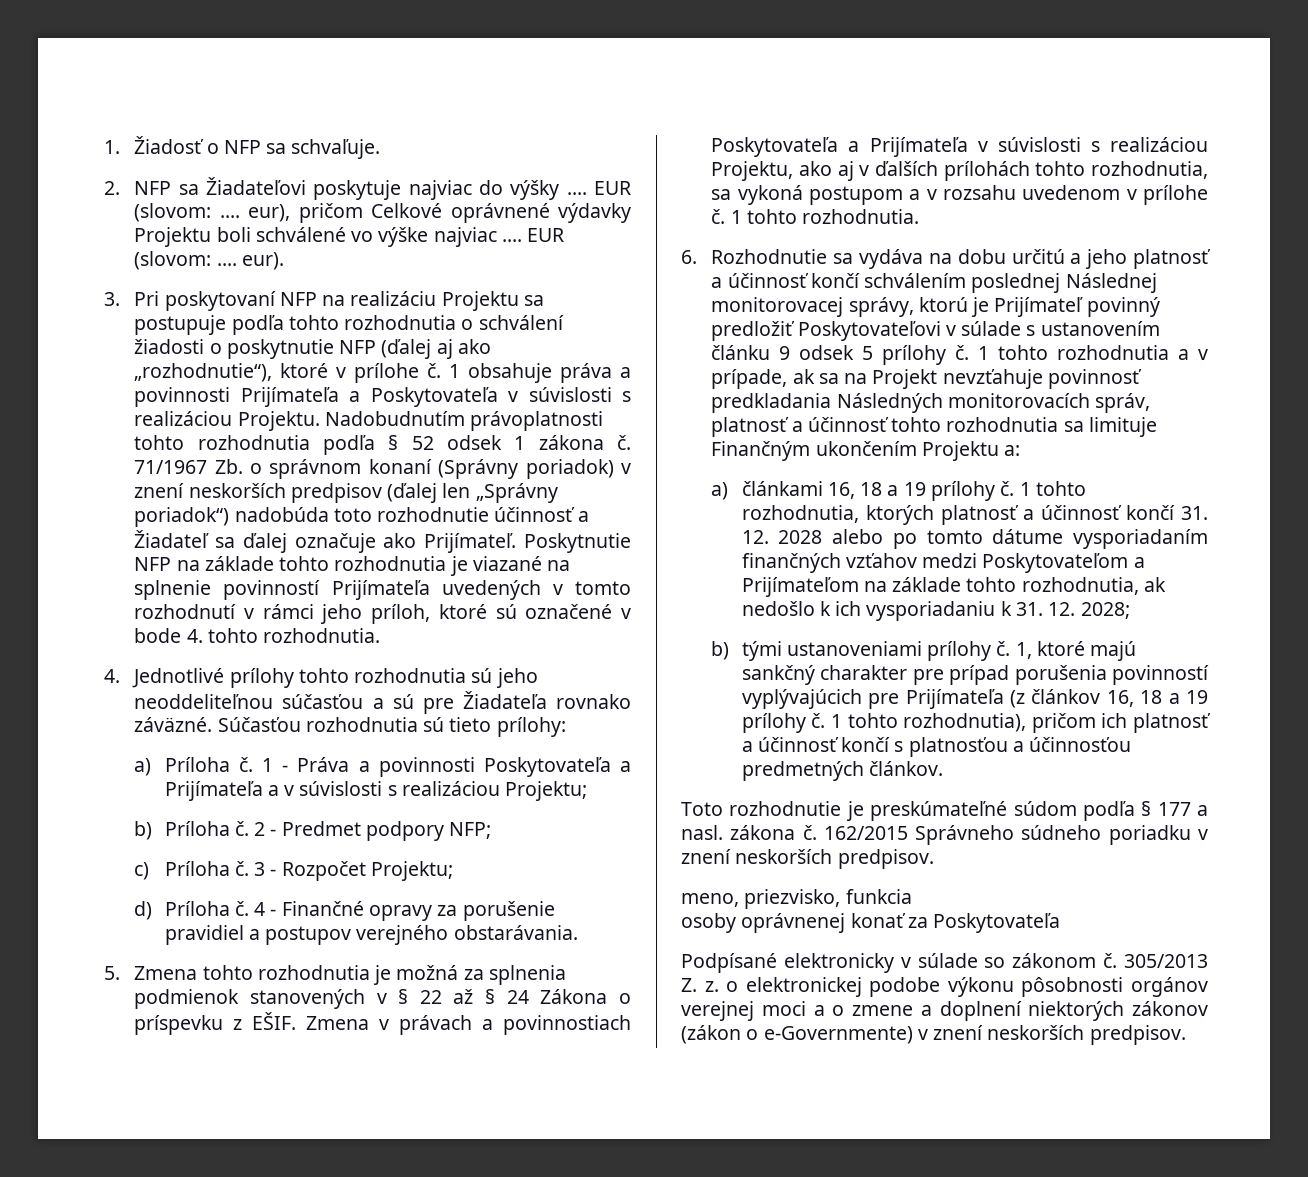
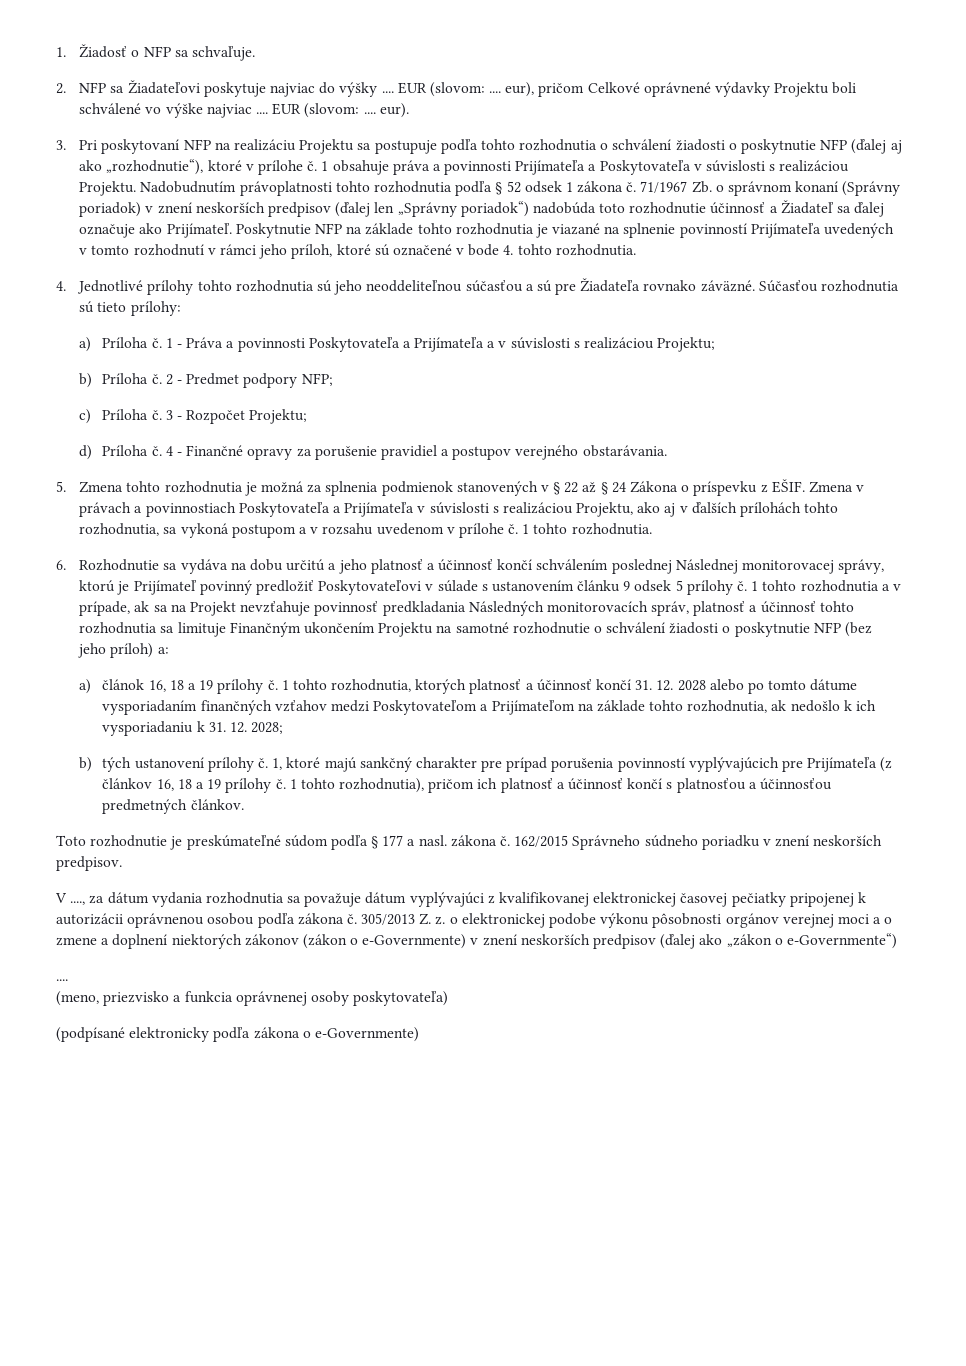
- 1 tohto rozhodnutia a v prípade, ak sa na Projekt nevzťahuje povinnosť predkladania Následných monitorovacích správ, platnosť a účinnosť tohto rozhodnutia sa limituje Finančným ukončením Projektu a:
+ 1 tohto rozhodnutia a v prípade, ak sa na Projekt nevzťahuje povinnosť predkladania Následných monitorovacích správ, platnosť a účinnosť tohto rozhodnutia sa limituje Finančným ukončením Projektu na samotné rozhodnutie o schválení žiadosti o poskytnutie NFP (bez jeho príloh) a:
- a) článkami 16, 18 a 19 prílohy č.
+ a) článok 16, 18 a 19 prílohy č.
- b) tými ustanoveniami prílohy č.
+ b) tých ustanovení prílohy č.
- meno, priezvisko, funkcia
- osoby oprávnenej konať za Poskytovateľa
- Podpísané elektronicky v súlade so zákonom č.
+ V ...., za dátum vydania rozhodnutia sa považuje dátum vyplývajúci z kvalifikovanej elektronickej časovej pečiatky pripojenej k autorizácii oprávnenou osobou podľa zákona č.
- 305/2013 Z. z. o elektronickej podobe výkonu pôsobnosti orgánov verejnej moci a o zmene a doplnení niektorých zákonov (zákon o e-Governmente) v znení neskorších predpisov.
+ 305/2013 Z. z. o elektronickej podobe výkonu pôsobnosti orgánov verejnej moci a o zmene a doplnení niektorých zákonov (zákon o e-Governmente) v znení neskorších predpisov (ďalej ako „zákon o e-Governmente“)
+ ....
+ (meno, priezvisko a funkcia oprávnenej osoby poskytovateľa)
+ (podpísané elektronicky podľa zákona o e-Governmente)

